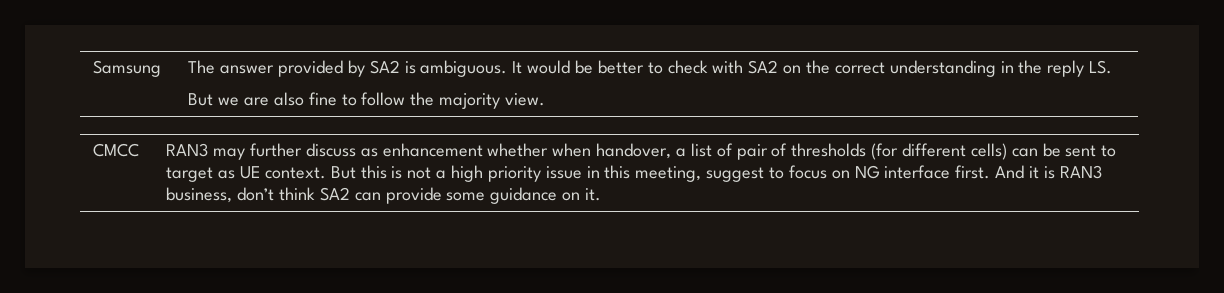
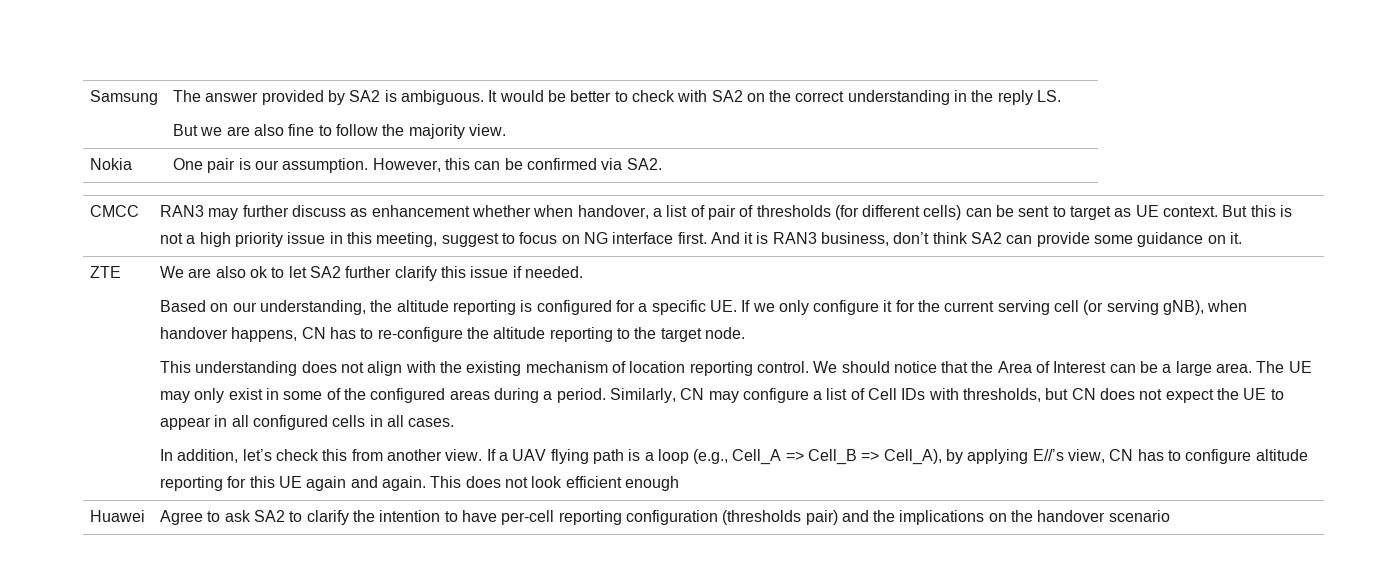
+ Nokia | One pair is our assumption. However, this can be confirmed via SA2.
+ ZTE | We are also ok to let SA2 further clarify this issue if needed.
+ Based on our understanding, the altitude reporting is configured for a specific UE. If we only configure it for the current serving cell (or serving gNB), when handover happens, CN has to re-configure the altitude reporting to the target node.
+ This understanding does not align with the existing mechanism of location reporting control. We should notice that the Area of Interest can be a large area. The UE may only exist in some of the configured areas during a period. Similarly, CN may configure a list of Cell IDs with thresholds, but CN does not expect the UE to appear in all configured cells in all cases.
+ In addition, let’s check this from another view. If a UAV flying path is a loop (e.g., Cell_A => Cell_B => Cell_A), by applying E//’s view, CN has to configure altitude reporting for this UE again and again. This does not look efficient enough
+ Huawei | Agree to ask SA2 to clarify the intention to have per-cell reporting configuration (thresholds pair) and the implications on the handover scenario

